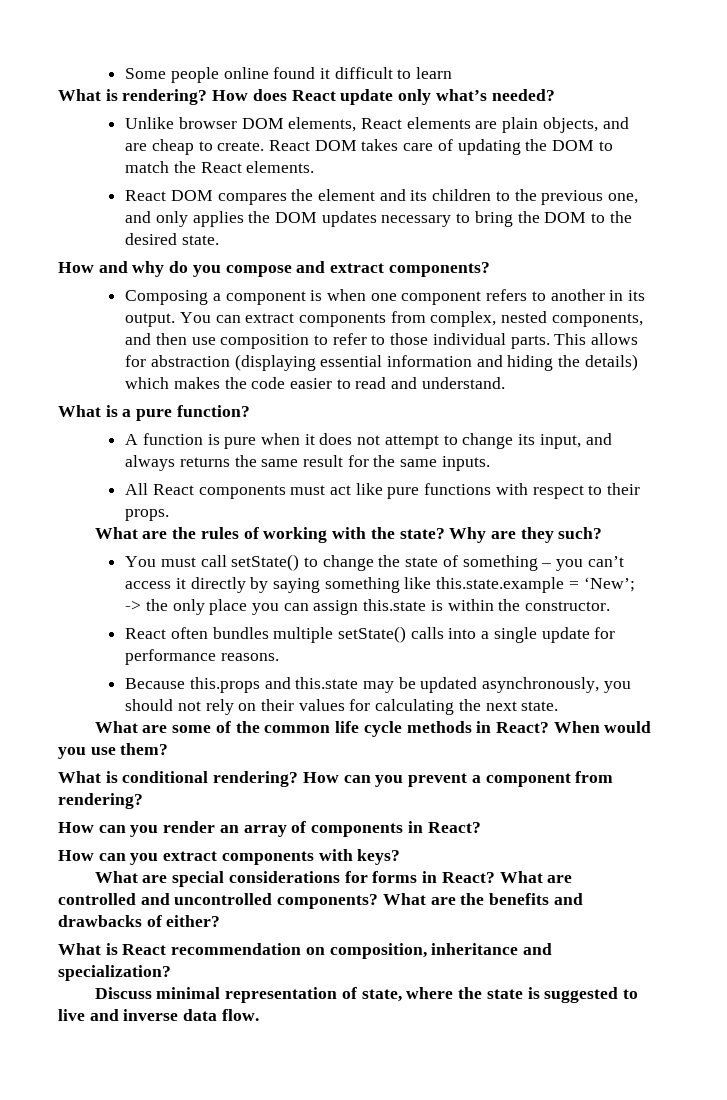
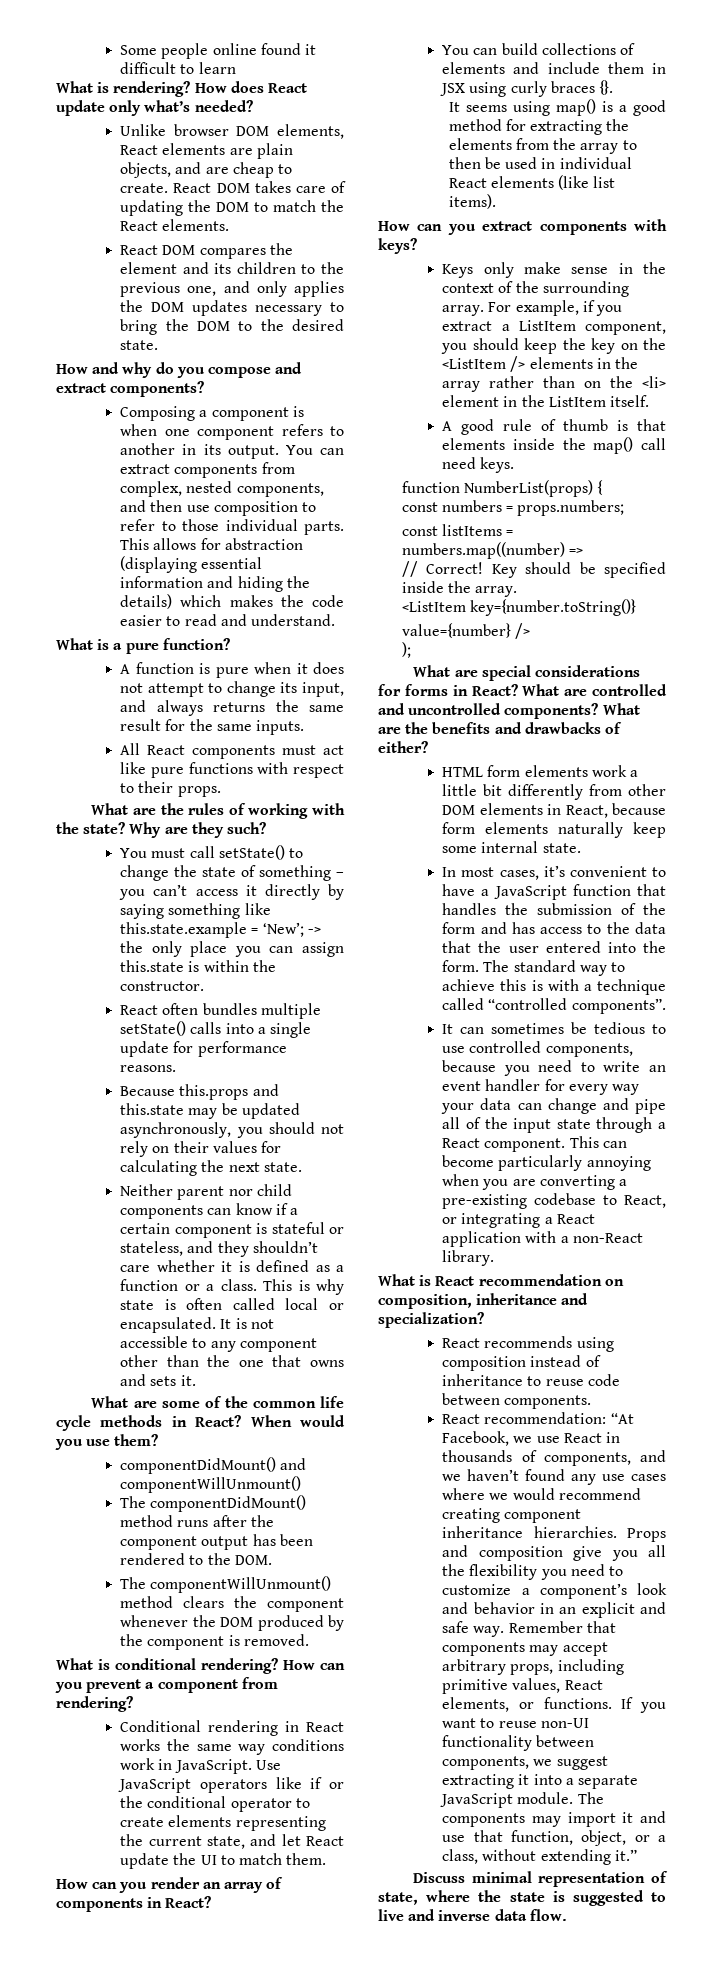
+ Neither parent nor child components can know if a certain component is stateful or stateless, and they shouldn’t care whether it is defined as a function or a class. This is why state is often called local or encapsulated. It is not accessible to any component other than the one that owns and sets it.
+ componentDidMount() and componentWillUnmount()
+ The componentDidMount() method runs after the component output has been rendered to the DOM.
+ The componentWillUnmount() method clears the component whenever the DOM produced by the component is removed.
+ Conditional rendering in React works the same way conditions work in JavaScript. Use JavaScript operators like if or the conditional operator to create elements representing the current state, and let React update the UI to match them.
+ You can build collections of elements and include them in JSX using curly braces {}.
+ It seems using map() is a good method for extracting the elements from the array to then be used in individual React elements (like list items).
+ Keys only make sense in the context of the surrounding array. For example, if you extract a ListItem component, you should keep the key on the <ListItem /> elements in the array rather than on the <li> element in the ListItem itself.
+ A good rule of thumb is that elements inside the map() call need keys.
+ function NumberList(props) {
+ const numbers = props.numbers;
+ const listItems = numbers.map((number) =>
+ // Correct! Key should be specified inside the array.
+ <ListItem key={number.toString()}
+ value={number} />
+ );
+ HTML form elements work a little bit differently from other DOM elements in React, because form elements naturally keep some internal state.
+ In most cases, it’s convenient to have a JavaScript function that handles the submission of the form and has access to the data that the user entered into the form. The standard way to achieve this is with a technique called “controlled components”.
+ It can sometimes be tedious to use controlled components, because you need to write an event handler for every way your data can change and pipe all of the input state through a React component. This can become particularly annoying when you are converting a pre-existing codebase to React, or integrating a React application with a non-React library.
+ React recommends using composition instead of inheritance to reuse code between components.
+ React recommendation: “At Facebook, we use React in thousands of components, and we haven’t found any use cases where we would recommend creating component inheritance hierarchies. Props and composition give you all the flexibility you need to customize a component’s look and behavior in an explicit and safe way. Remember that components may accept arbitrary props, including primitive values, React elements, or functions. If you want to reuse non-UI functionality between components, we suggest extracting it into a separate JavaScript module. The components may import it and use that function, object, or a class, without extending it.”

